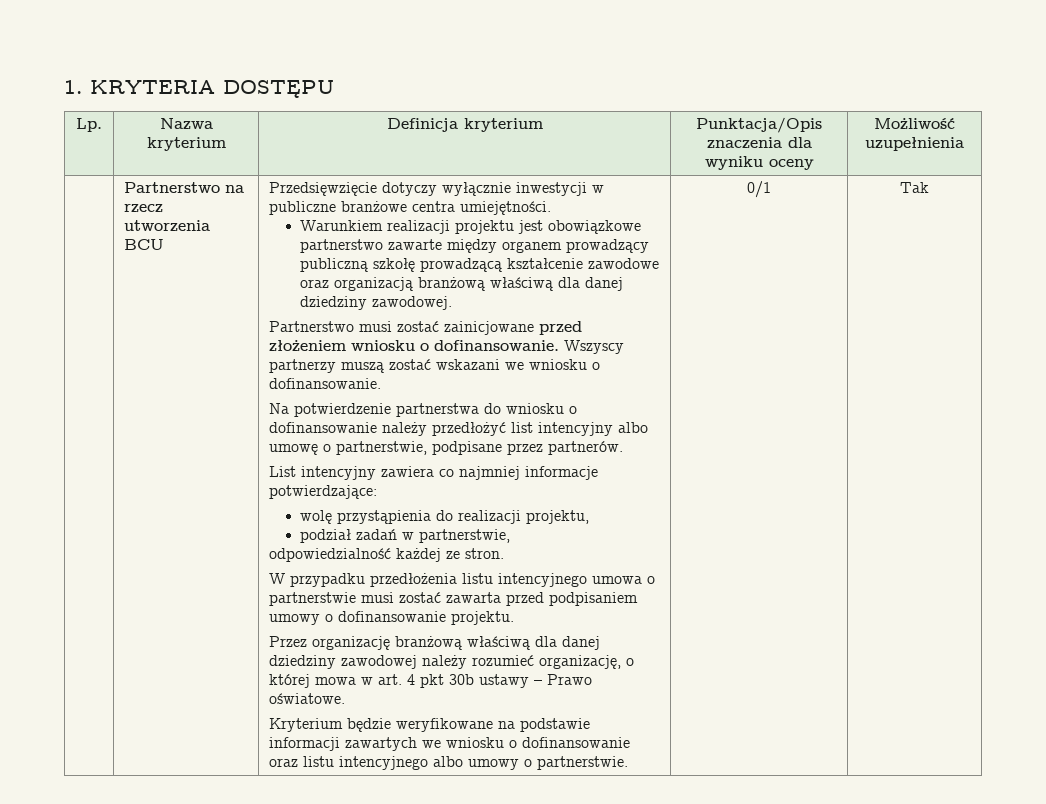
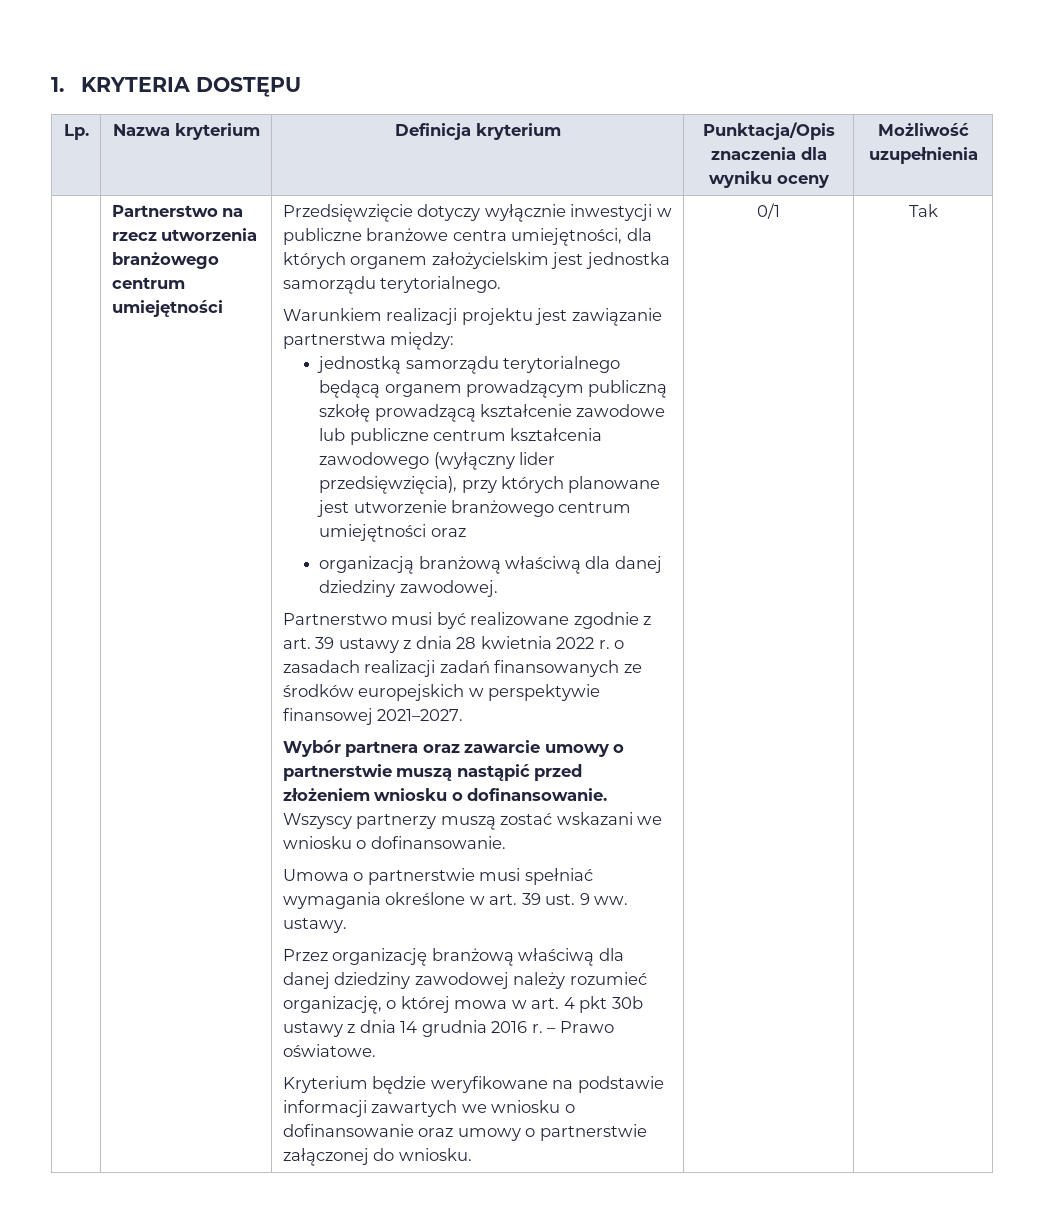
- Partnerstwo na rzecz utworzenia BCU
+ Partnerstwo na rzecz utworzenia branżowego centrum umiejętności
- Przedsięwzięcie dotyczy wyłącznie inwestycji w publiczne branżowe centra umiejętności.
- Warunkiem realizacji projektu jest obowiązkowe partnerstwo zawarte między organem prowadzący publiczną szkołę prowadzącą kształcenie zawodowe oraz organizacją branżową właściwą dla danej dziedziny zawodowej.
+ Przedsięwzięcie dotyczy wyłącznie inwestycji w publiczne branżowe centra umiejętności, dla których organem założycielskim jest jednostka samorządu terytorialnego.
+ Warunkiem realizacji projektu jest zawiązanie partnerstwa między:
+ jednostką samorządu terytorialnego będącą organem prowadzącym publiczną szkołę prowadzącą kształcenie zawodowe lub publiczne centrum kształcenia zawodowego (wyłączny lider przedsięwzięcia), przy których planowane jest utworzenie branżowego centrum umiejętności oraz
+ organizacją branżową właściwą dla danej dziedziny zawodowej.
- Partnerstwo musi zostać zainicjowane przed złożeniem wniosku o dofinansowanie.
+ Partnerstwo musi być realizowane zgodnie z art. 39 ustawy z dnia 28 kwietnia 2022 r. o zasadach realizacji zadań finansowanych ze środków europejskich w perspektywie finansowej 2021–2027.
+ Wybór partnera oraz zawarcie umowy o partnerstwie muszą nastąpić przed złożeniem wniosku o dofinansowanie.
- Na potwierdzenie partnerstwa do wniosku o dofinansowanie należy przedłożyć list intencyjny albo umowę o partnerstwie, podpisane przez partnerów.
- List intencyjny zawiera co najmniej informacje potwierdzające:
- wolę przystąpienia do realizacji projektu,
- podział zadań w partnerstwie,
- odpowiedzialność każdej ze stron.
- W przypadku przedłożenia listu intencyjnego umowa o partnerstwie musi zostać zawarta przed podpisaniem umowy o dofinansowanie projektu.
+ Umowa o partnerstwie musi spełniać wymagania określone w art. 39 ust. 9 ww. ustawy.
- Przez organizację branżową właściwą dla danej dziedziny zawodowej należy rozumieć organizację, o której mowa w art. 4 pkt 30b ustawy – Prawo oświatowe.
+ Przez organizację branżową właściwą dla danej dziedziny zawodowej należy rozumieć organizację, o której mowa w art. 4 pkt 30b ustawy z dnia 14 grudnia 2016 r. – Prawo oświatowe.
- Kryterium będzie weryfikowane na podstawie informacji zawartych we wniosku o dofinansowanie oraz listu intencyjnego albo umowy o partnerstwie.
+ Kryterium będzie weryfikowane na podstawie informacji zawartych we wniosku o dofinansowanie oraz umowy o partnerstwie załączonej do wniosku.

